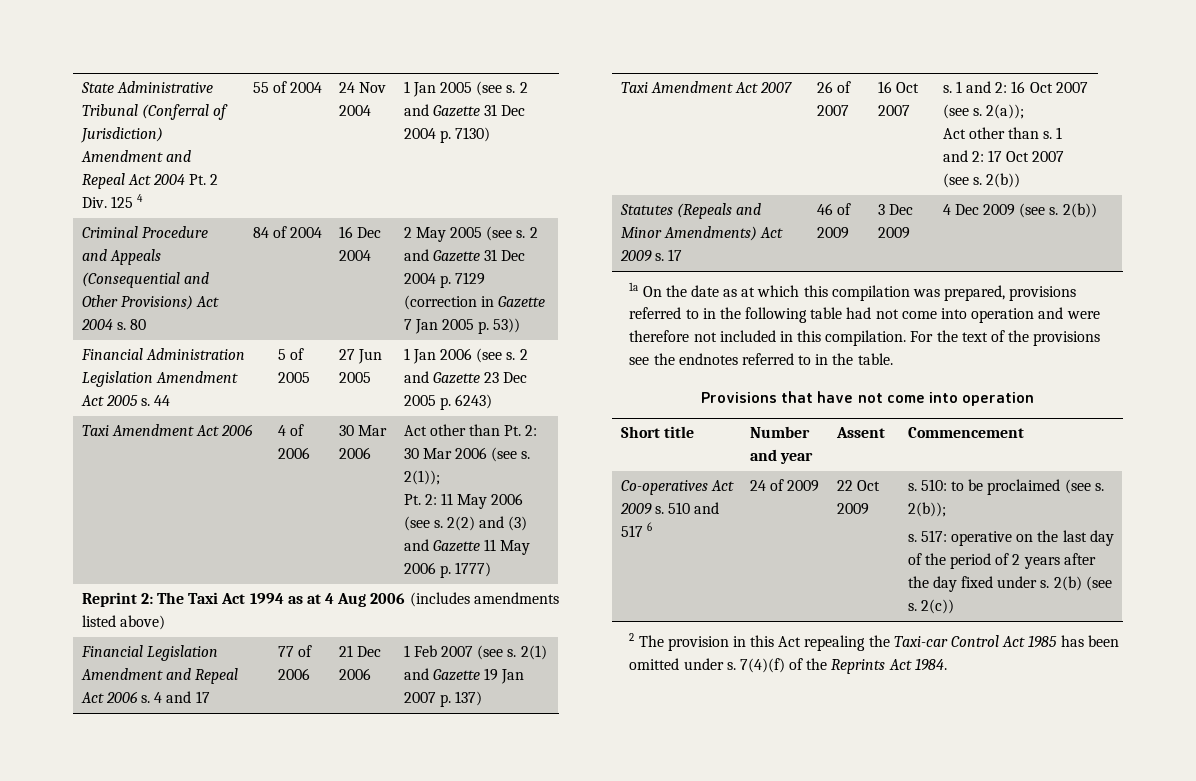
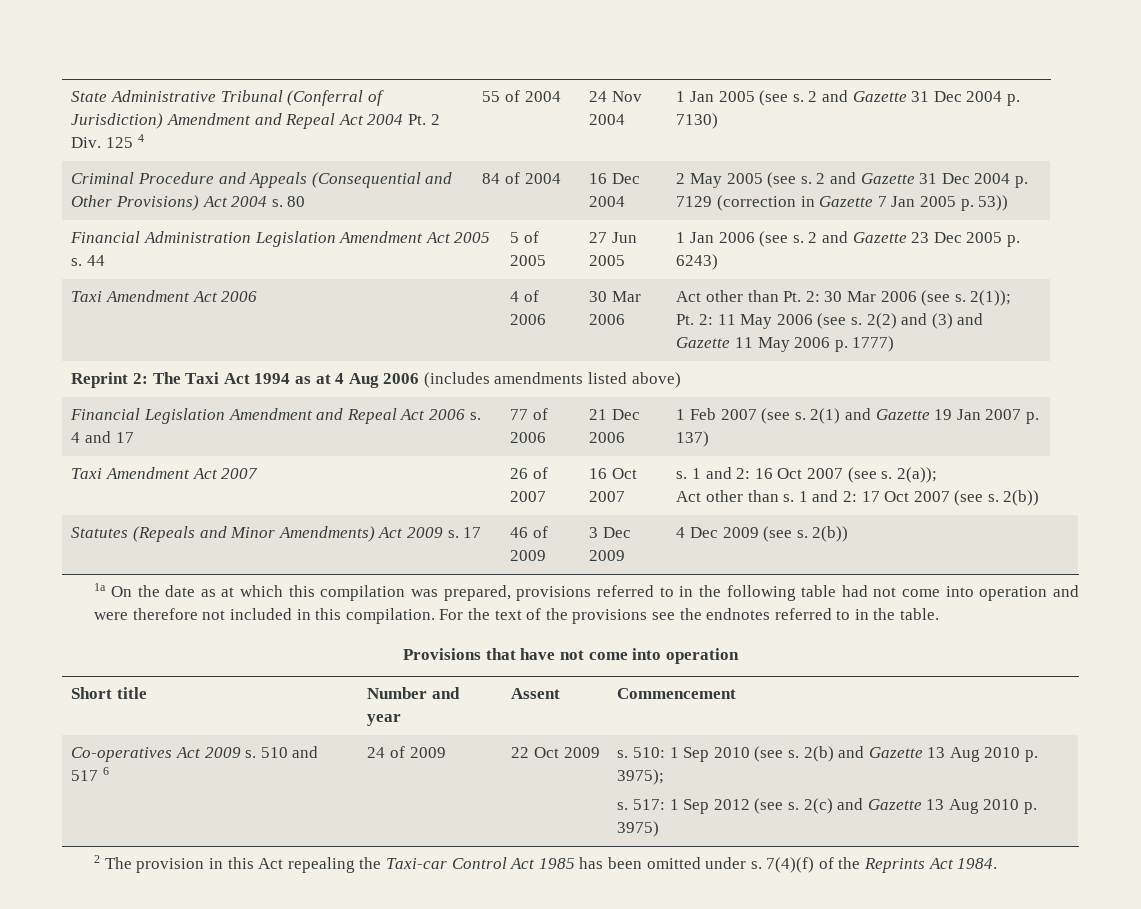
- 510: to be proclaimed (see s. 2(b));
- s. 517: operative on the last day of the period of 2 years after the day fixed under s. 2(b) (see s. 2(c))
+ 510: 1 Sep 2010 (see s. 2(b) and Gazette 13 Aug 2010 p. 3975);
+ s. 517: 1 Sep 2012 (see s. 2(c) and Gazette 13 Aug 2010 p. 3975)

